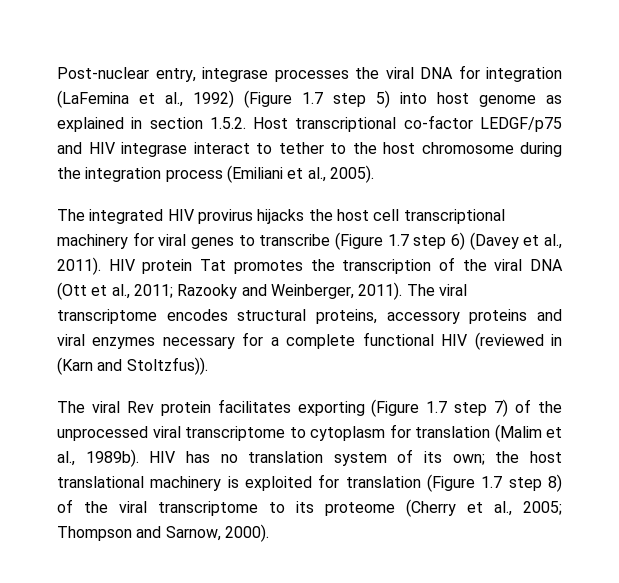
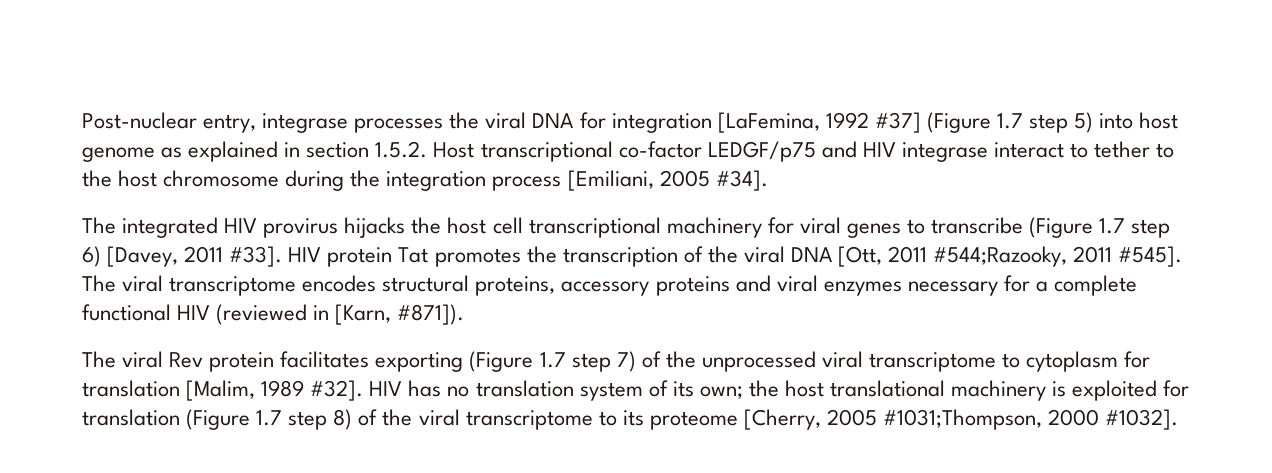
- Post-nuclear entry, integrase processes the viral DNA for integration (LaFemina et al., 1992) (Figure 1.7 step 5) into host genome as explained in section 1.5.2. Host transcriptional co-factor LEDGF/p75 and HIV integrase interact to tether to the host chromosome during the integration process (Emiliani et al., 2005).
+ Post-nuclear entry, integrase processes the viral DNA for integration [LaFemina, 1992 #37] (Figure 1.7 step 5) into host genome as explained in section 1.5.2. Host transcriptional co-factor LEDGF/p75 and HIV integrase interact to tether to the host chromosome during the integration process [Emiliani, 2005 #34].
- The integrated HIV provirus hijacks the host cell transcriptional machinery for viral genes to transcribe (Figure 1.7 step 6) (Davey et al., 2011).
+ The integrated HIV provirus hijacks the host cell transcriptional machinery for viral genes to transcribe (Figure 1.7 step 6) [Davey, 2011 #33].
- HIV protein Tat promotes the transcription of the viral DNA (Ott et al., 2011; Razooky and Weinberger, 2011).
+ HIV protein Tat promotes the transcription of the viral DNA [Ott, 2011 #544;Razooky, 2011 #545].
- The viral transcriptome encodes structural proteins, accessory proteins and viral enzymes necessary for a complete functional HIV (reviewed in (Karn and Stoltzfus)).
+ The viral transcriptome encodes structural proteins, accessory proteins and viral enzymes necessary for a complete functional HIV (reviewed in [Karn, #871]).
- The viral Rev protein facilitates exporting (Figure 1.7 step 7) of the unprocessed viral transcriptome to cytoplasm for translation (Malim et al., 1989b).
+ The viral Rev protein facilitates exporting (Figure 1.7 step 7) of the unprocessed viral transcriptome to cytoplasm for translation [Malim, 1989 #32].
- HIV has no translation system of its own; the host translational machinery is exploited for translation (Figure 1.7 step 8) of the viral transcriptome to its proteome (Cherry et al., 2005; Thompson and Sarnow, 2000).
+ HIV has no translation system of its own; the host translational machinery is exploited for translation (Figure 1.7 step 8) of the viral transcriptome to its proteome [Cherry, 2005 #1031;Thompson, 2000 #1032].

